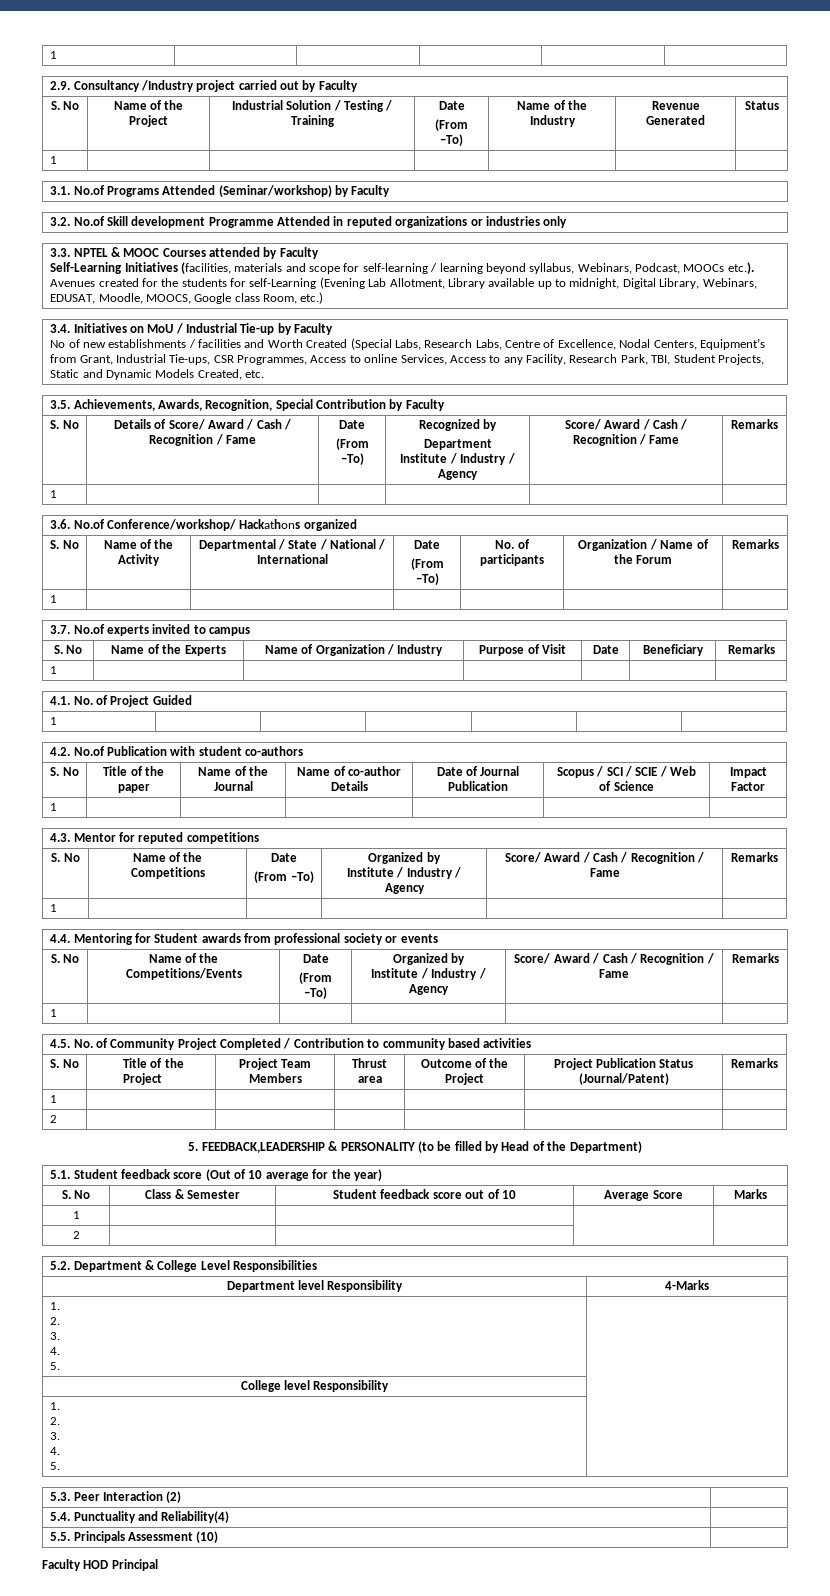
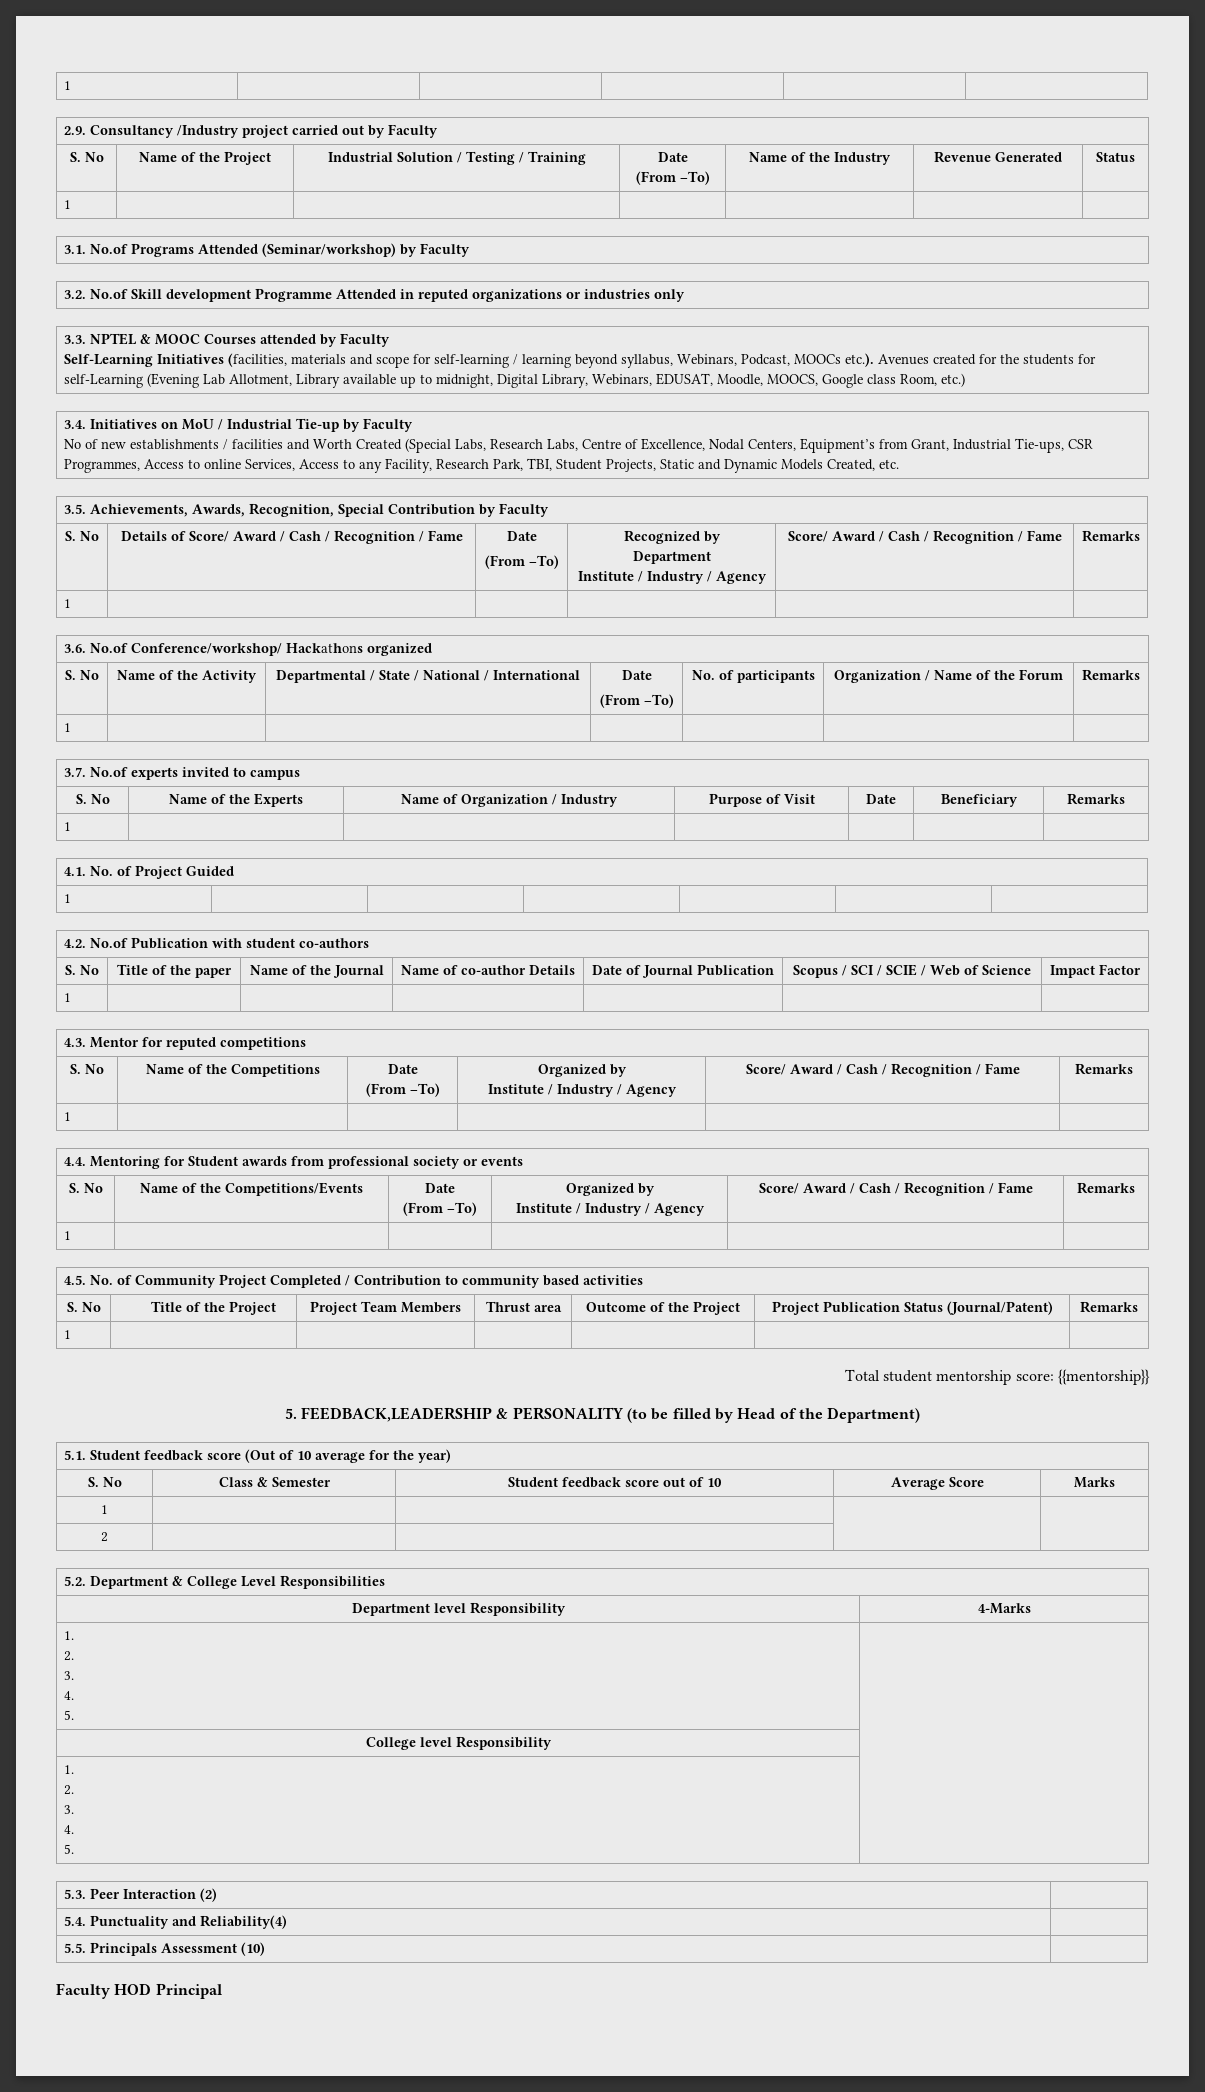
- 2 | | | | | |
+ Total student mentorship score: {{mentorship}}

